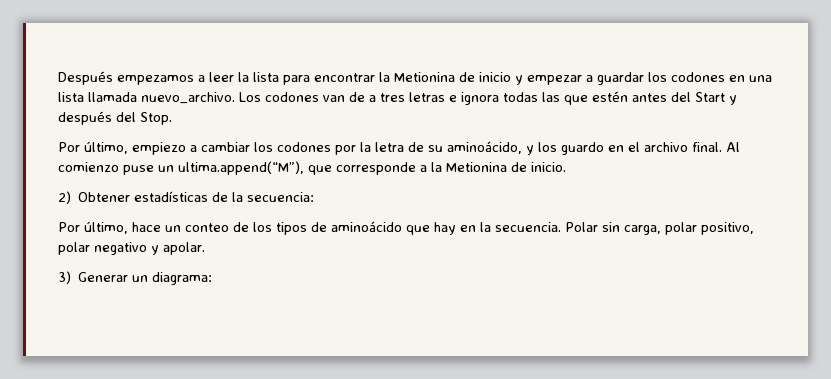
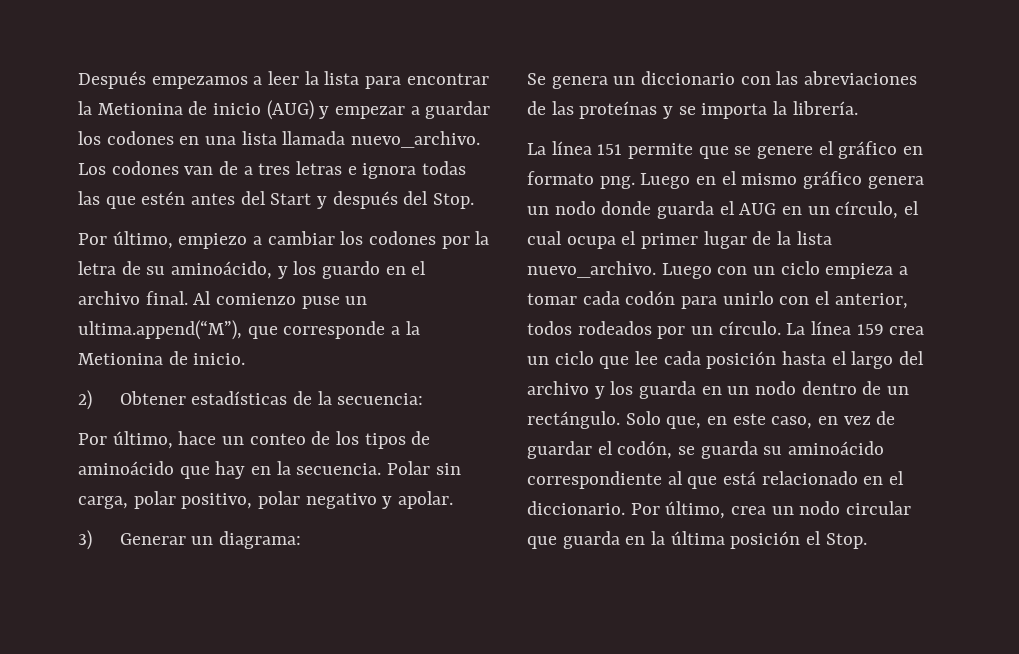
- Después empezamos a leer la lista para encontrar la Metionina de inicio y empezar a guardar los codones en una lista llamada nuevo_archivo.
+ Después empezamos a leer la lista para encontrar la Metionina de inicio (AUG) y empezar a guardar los codones en una lista llamada nuevo_archivo.
+ Se genera un diccionario con las abreviaciones de las proteínas y se importa la librería.
+ La línea 151 permite que se genere el gráfico en formato png. Luego en el mismo gráfico genera un nodo donde guarda el AUG en un círculo, el cual ocupa el primer lugar de la lista nuevo_archivo. Luego con un ciclo empieza a tomar cada codón para unirlo con el anterior, todos rodeados por un círculo. La línea 159 crea un ciclo que lee cada posición hasta el largo del archivo y los guarda en un nodo dentro de un rectángulo. Solo que, en este caso, en vez de guardar el codón, se guarda su aminoácido correspondiente al que está relacionado en el diccionario. Por último, crea un nodo circular que guarda en la última posición el Stop.

